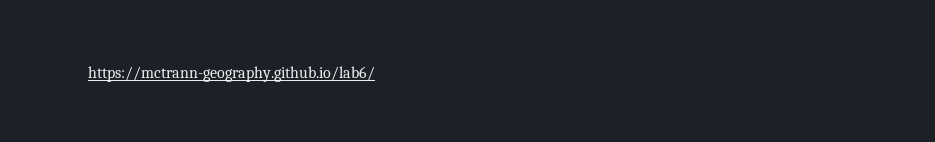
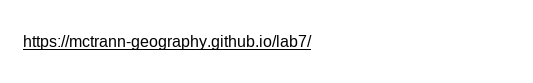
- https://mctrann-geography.github.io/lab6/
+ https://mctrann-geography.github.io/lab7/

